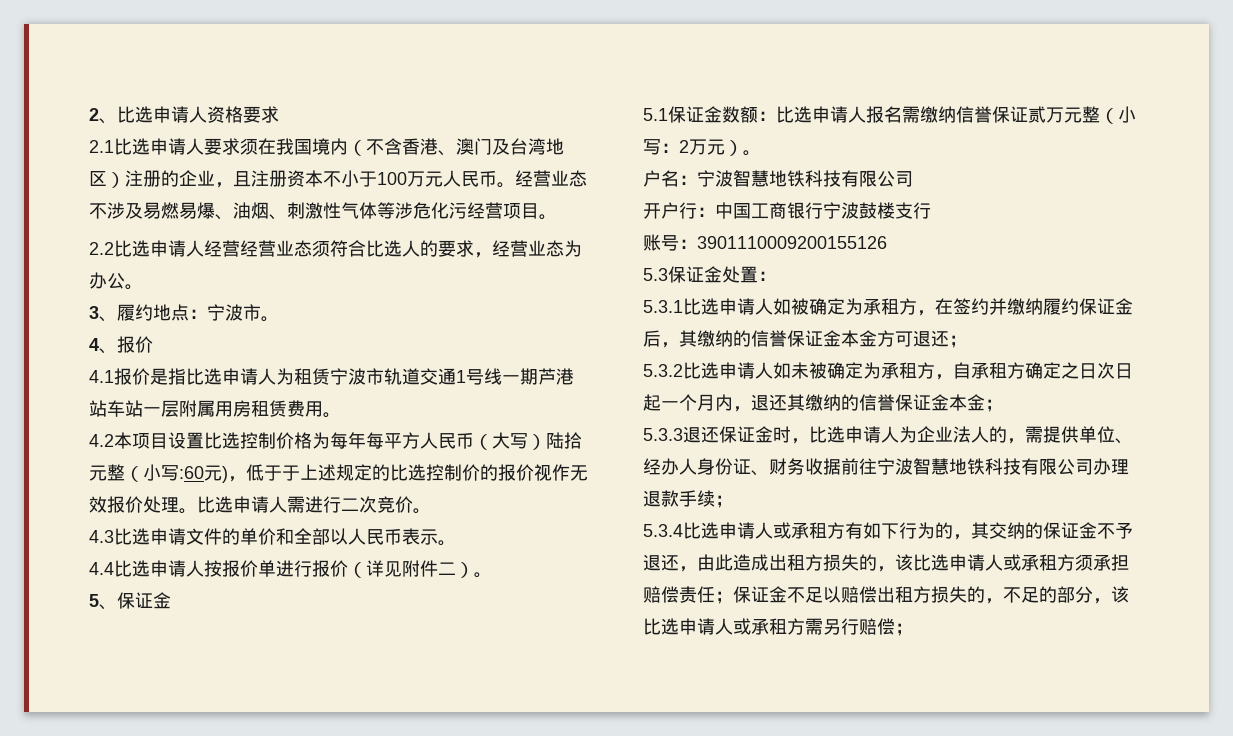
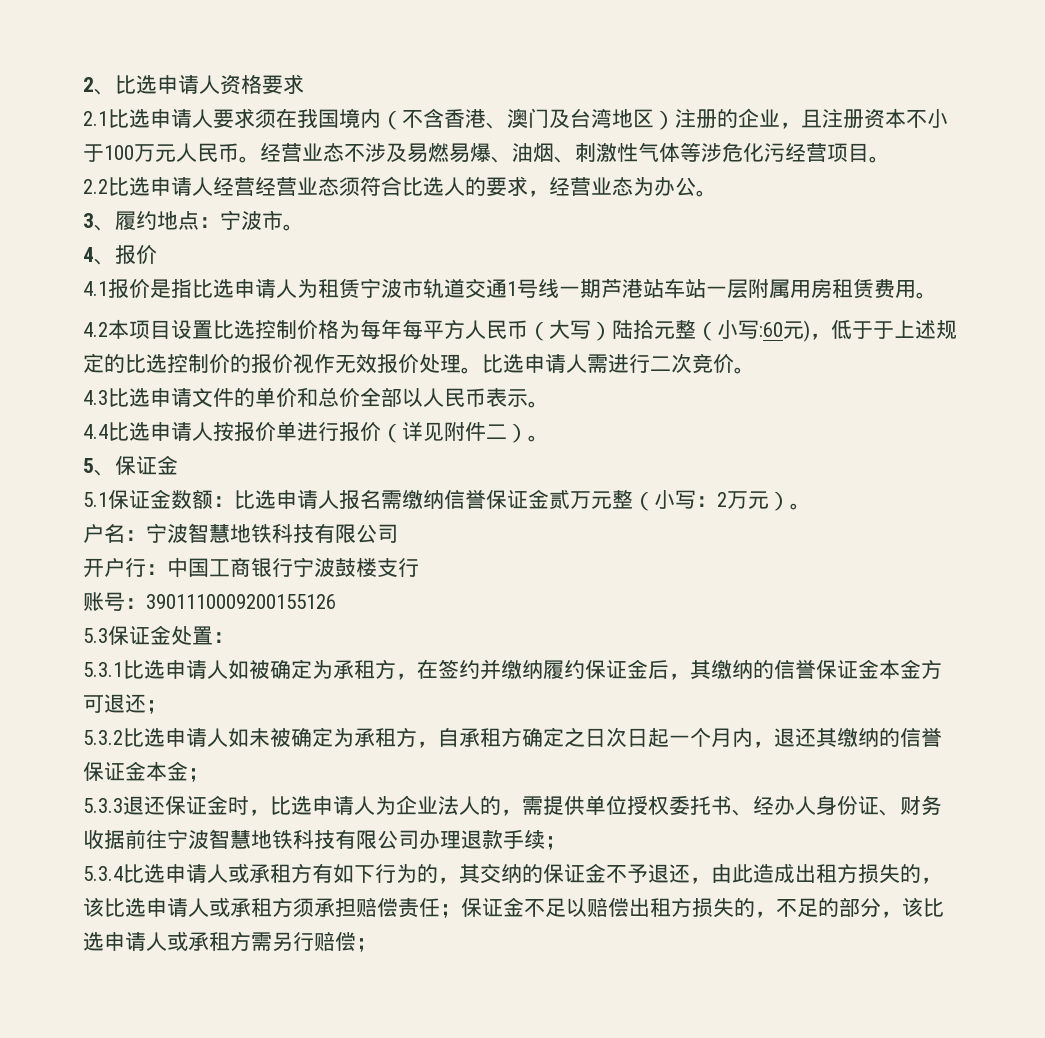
- 4.3比选申请文件的单价和全部以人民币表示。
+ 4.3比选申请文件的单价和总价全部以人民币表示。
- 5.1保证金数额：比选申请人报名需缴纳信誉保证贰万元整（小写：2万元）。
+ 5.1保证金数额：比选申请人报名需缴纳信誉保证金贰万元整（小写：2万元）。
- 5.3.3退还保证金时，比选申请人为企业法人的，需提供单位、经办人身份证、财务收据前往宁波智慧地铁科技有限公司办理退款手续；
+ 5.3.3退还保证金时，比选申请人为企业法人的，需提供单位授权委托书、经办人身份证、财务收据前往宁波智慧地铁科技有限公司办理退款手续；

